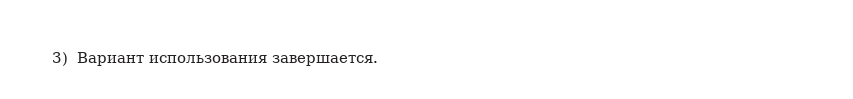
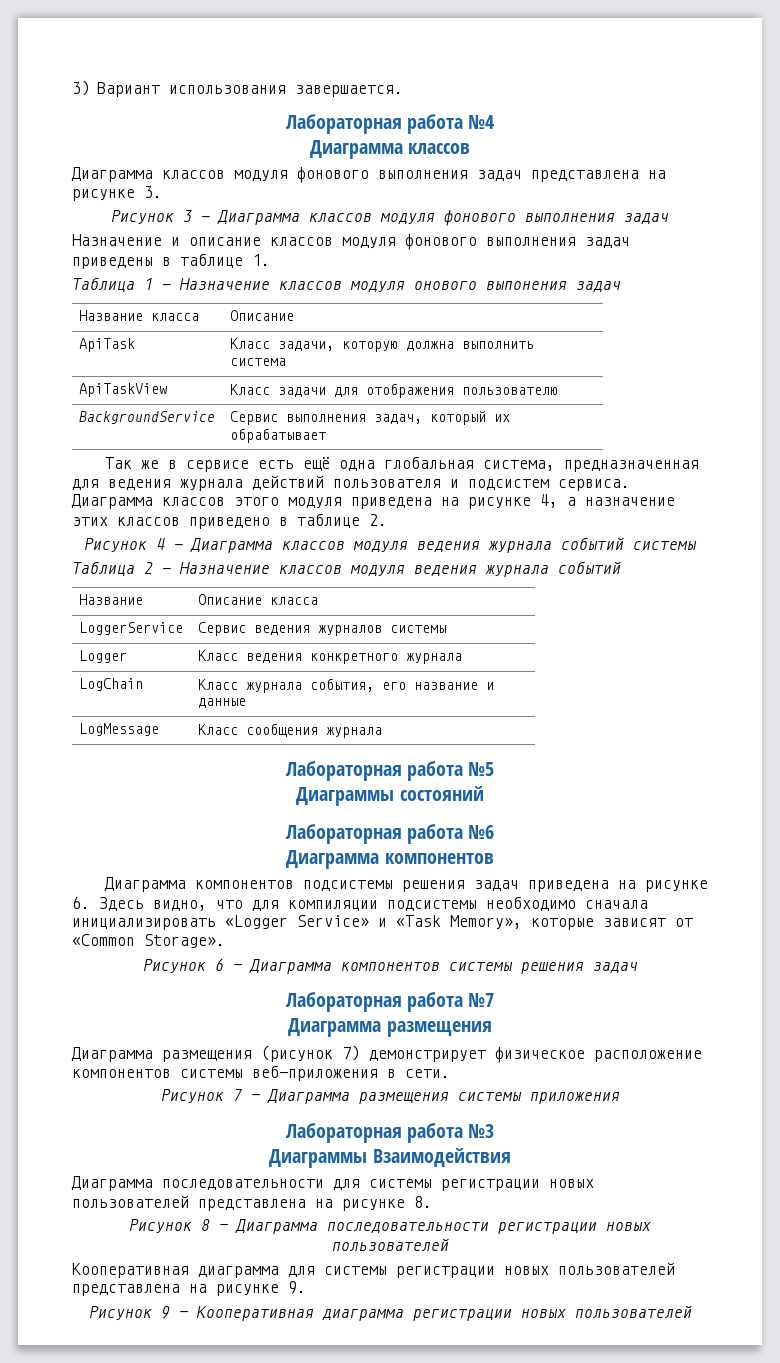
+ Лабораторная работа №4
+ Диаграмма классов
+ Диаграмма классов модуля фонового выполнения задач представлена на рисунке 3.
+ Рисунок 3 - Диаграмма классов модуля фонового выполнения задач
+ Назначение и описание классов модуля фонового выполнения задач приведены в таблице 1.
+ Таблица 1 - Назначение классов модуля онового выпонения задач
+ Название класса | Описание
+ ApiTask | Класс задачи, которую должна выполнить система
+ ApiTaskView | Класс задачи для отображения пользователю
+ BackgroundService | Сервис выполнения задач, который их обрабатывает
+ Так же в сервисе есть ещё одна глобальная система, предназначенная для ведения журнала действий пользователя и подсистем сервиса. Диаграмма классов этого модуля приведена на рисунке 4, а назначение этих классов приведено в таблице 2.
+ Рисунок 4 - Диаграмма классов модуля ведения журнала событий системы
+ Таблица 2 - Назначение классов модуля ведения журнала событий
+ Название | Описание класса
+ LoggerService | Сервис ведения журналов системы
+ Logger | Класс ведения конкретного журнала
+ LogChain | Класс журнала события, его название и данные
+ LogMessage | Класс сообщения журнала
+ Лабораторная работа №5
+ Диаграммы состояний
+ Лабораторная работа №6
+ Диаграмма компонентов
+ Диаграмма компонентов подсистемы решения задач приведена на рисунке 6. Здесь видно, что для компиляции подсистемы необходимо сначала инициализировать «Logger Service» и «Task Memory», которые зависят от «Common Storage».
+ Рисунок 6 – Диаграмма компонентов системы решения задач
+ Лабораторная работа №7
+ Диаграмма размещения
+ Диаграмма размещения (рисунок 7) демонстрирует физическое расположение компонентов системы веб-приложения в сети.
+ Рисунок 7 – Диаграмма размещения системы приложения
+ Лабораторная работа №3
+ Диаграммы Взаимодействия
+ Диаграмма последовательности для системы регистрации новых пользователей представлена на рисунке 8.
+ Рисунок 8 – Диаграмма последовательности регистрации новых пользователей
+ Кооперативная диаграмма для системы регистрации новых пользователей представлена на рисунке 9.
+ Рисунок 9 – Кооперативная диаграмма регистрации новых пользователей

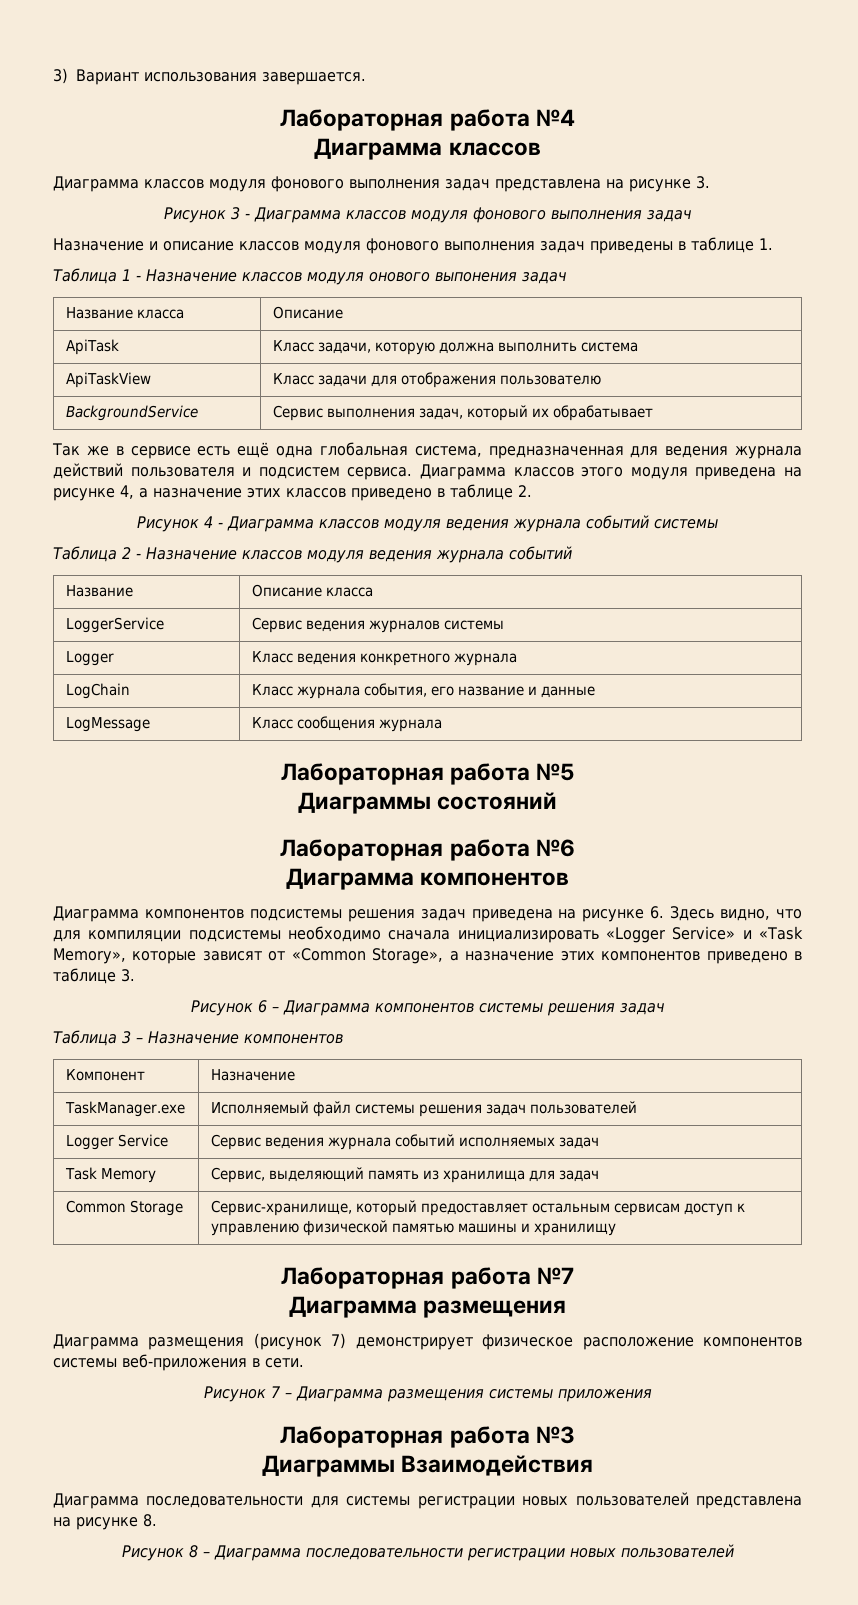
- Диаграмма компонентов подсистемы решения задач приведена на рисунке 6. Здесь видно, что для компиляции подсистемы необходимо сначала инициализировать «Logger Service» и «Task Memory», которые зависят от «Common Storage».
+ Диаграмма компонентов подсистемы решения задач приведена на рисунке 6. Здесь видно, что для компиляции подсистемы необходимо сначала инициализировать «Logger Service» и «Task Memory», которые зависят от «Common Storage», а назначение этих компонентов приведено в таблице 3.
+ Таблица 3 – Назначение компонентов
+ Компонент | Назначение
+ TaskManager.exe | Исполняемый файл системы решения задач пользователей
+ Logger Service | Сервис ведения журнала событий исполняемых задач
+ Task Memory | Сервис, выделяющий память из хранилища для задач
+ Common Storage | Сервис-хранилище, который предоставляет остальным сервисам доступ к управлению физической памятью машины и хранилищу
- Кооперативная диаграмма для системы регистрации новых пользователей представлена на рисунке 9.
- Рисунок 9 – Кооперативная диаграмма регистрации новых пользователей

